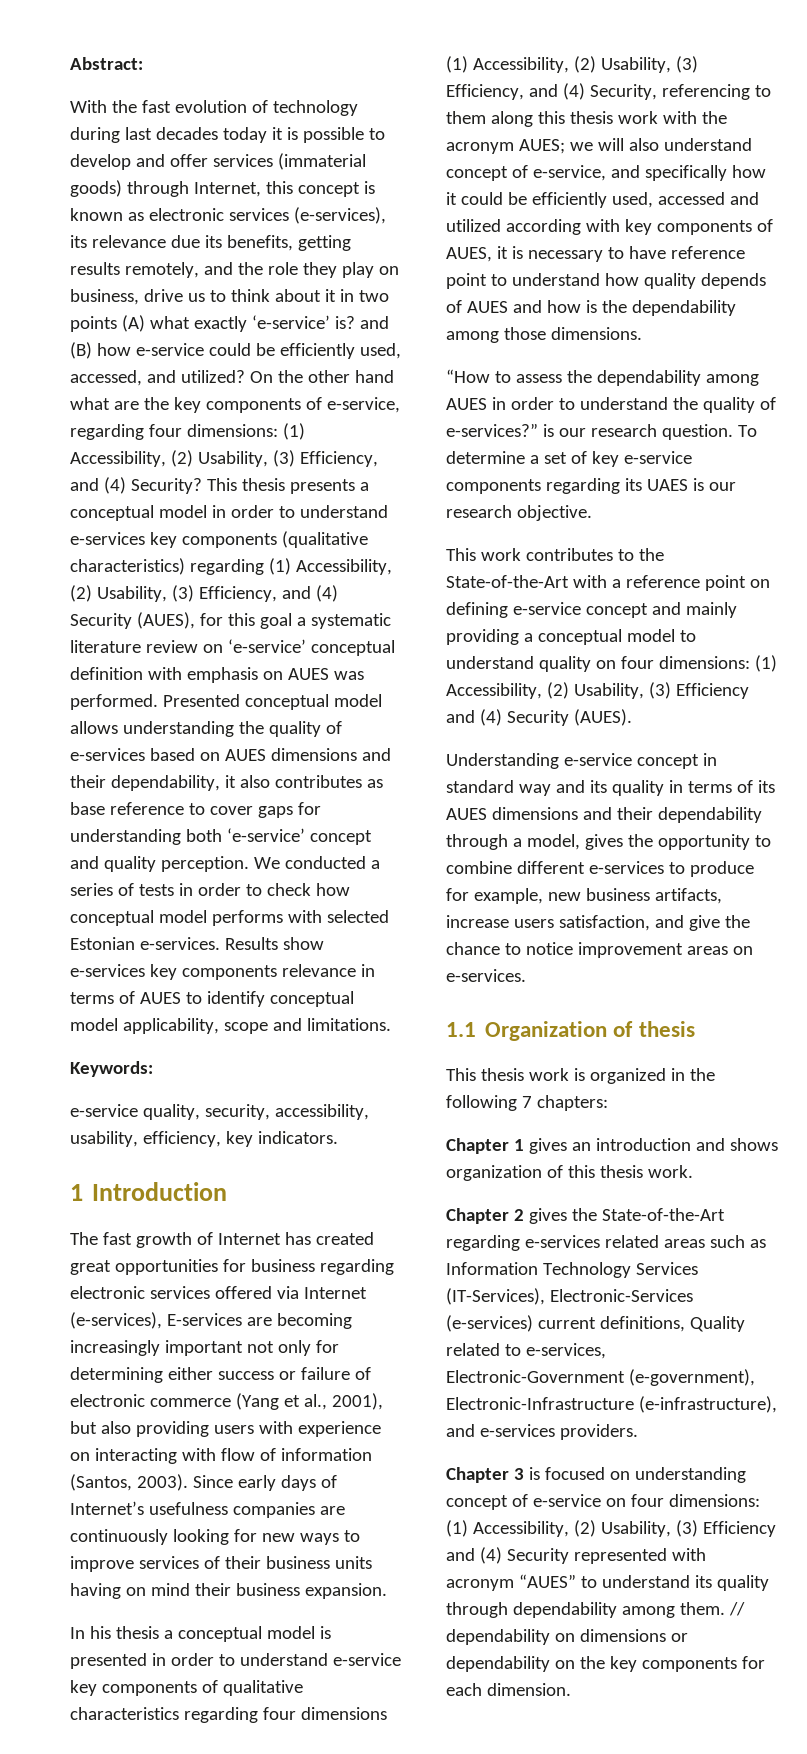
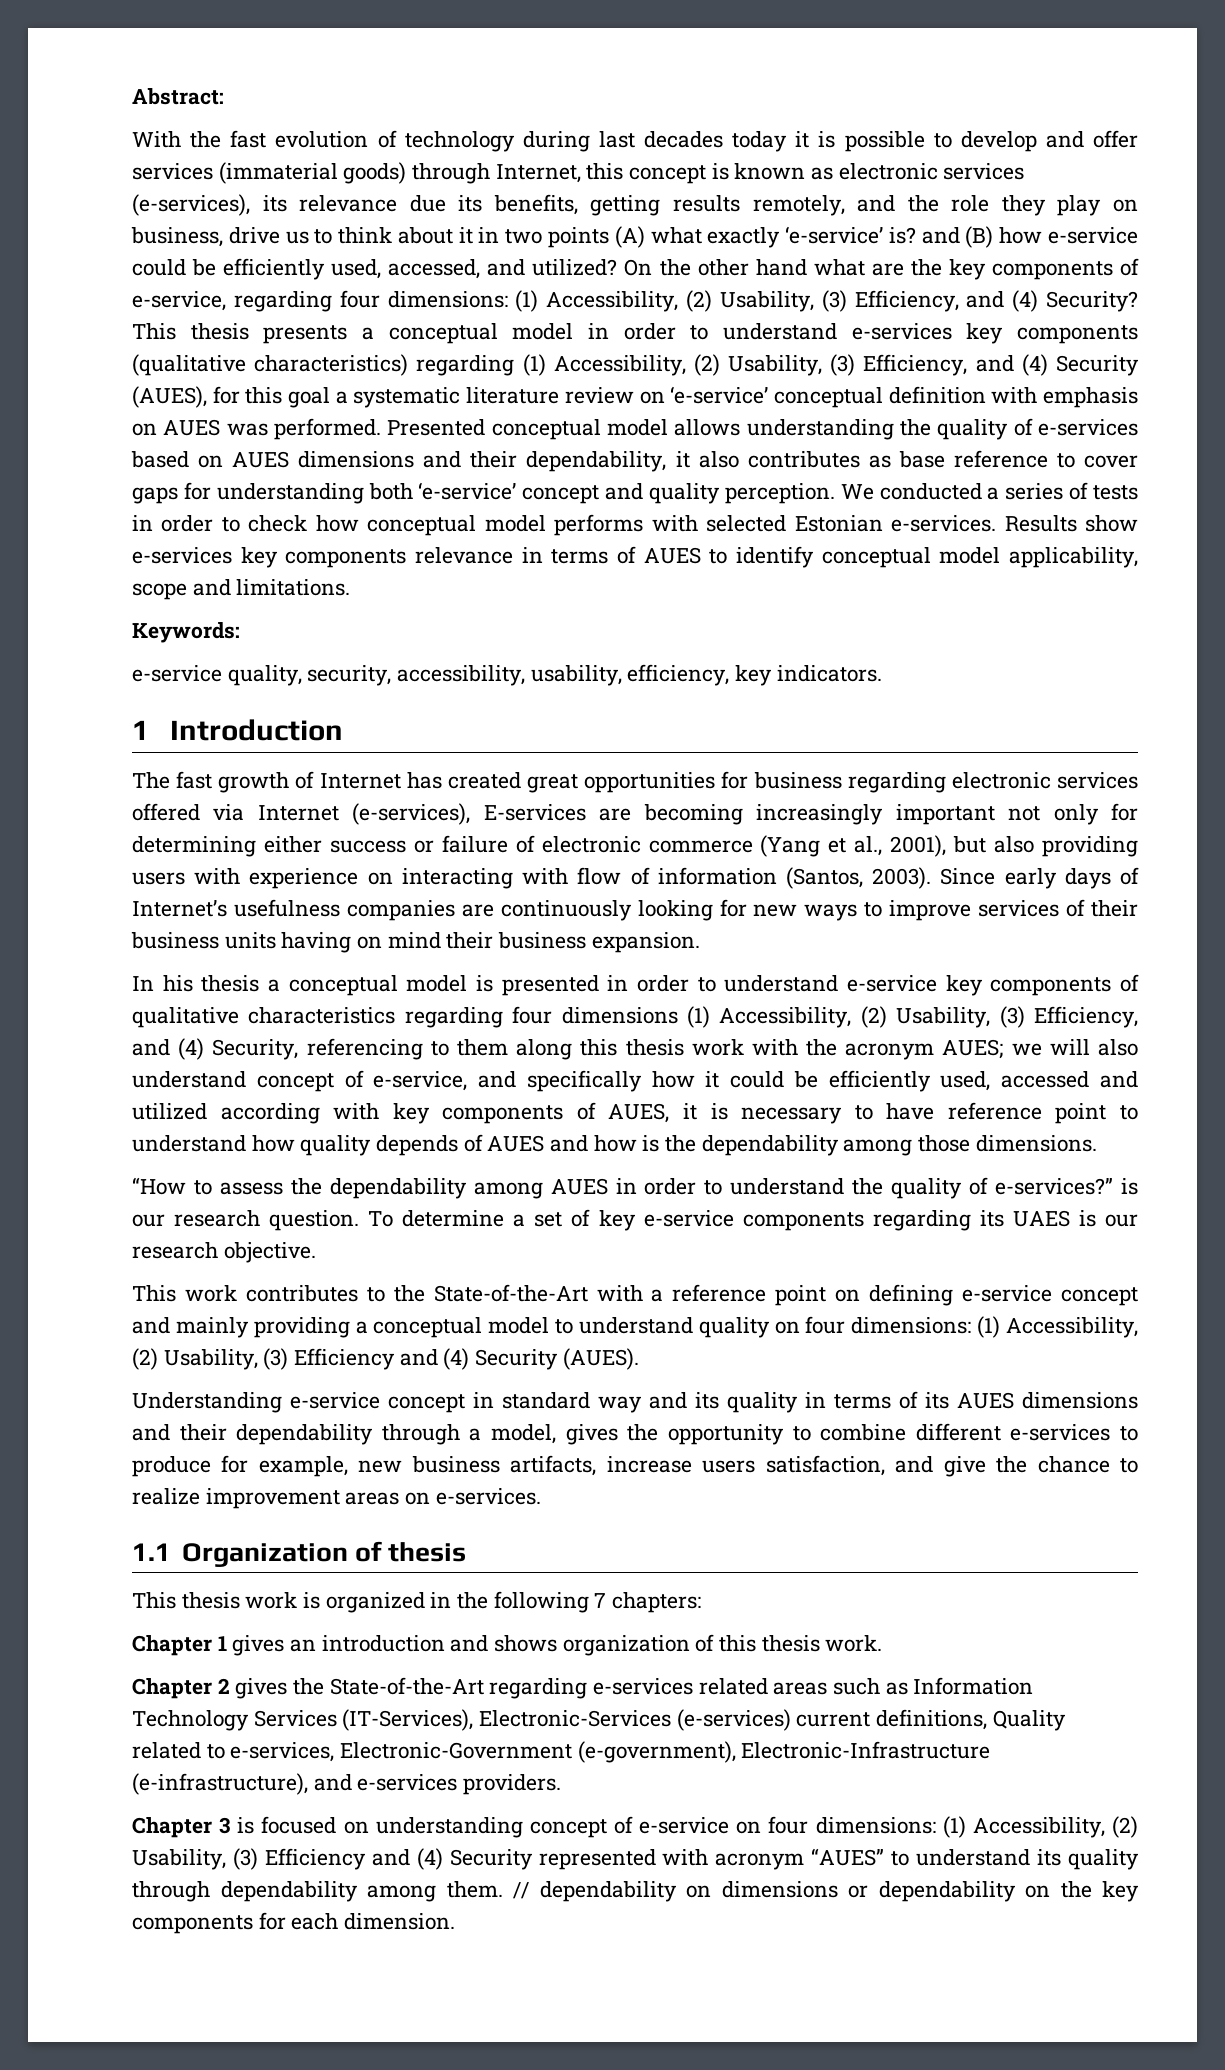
- Understanding e-service concept in standard way and its quality in terms of its AUES dimensions and their dependability through a model, gives the opportunity to combine different e-services to produce for example, new business artifacts, increase users satisfaction, and give the chance to notice improvement areas on e-services.
+ Understanding e-service concept in standard way and its quality in terms of its AUES dimensions and their dependability through a model, gives the opportunity to combine different e-services to produce for example, new business artifacts, increase users satisfaction, and give the chance to realize improvement areas on e-services.

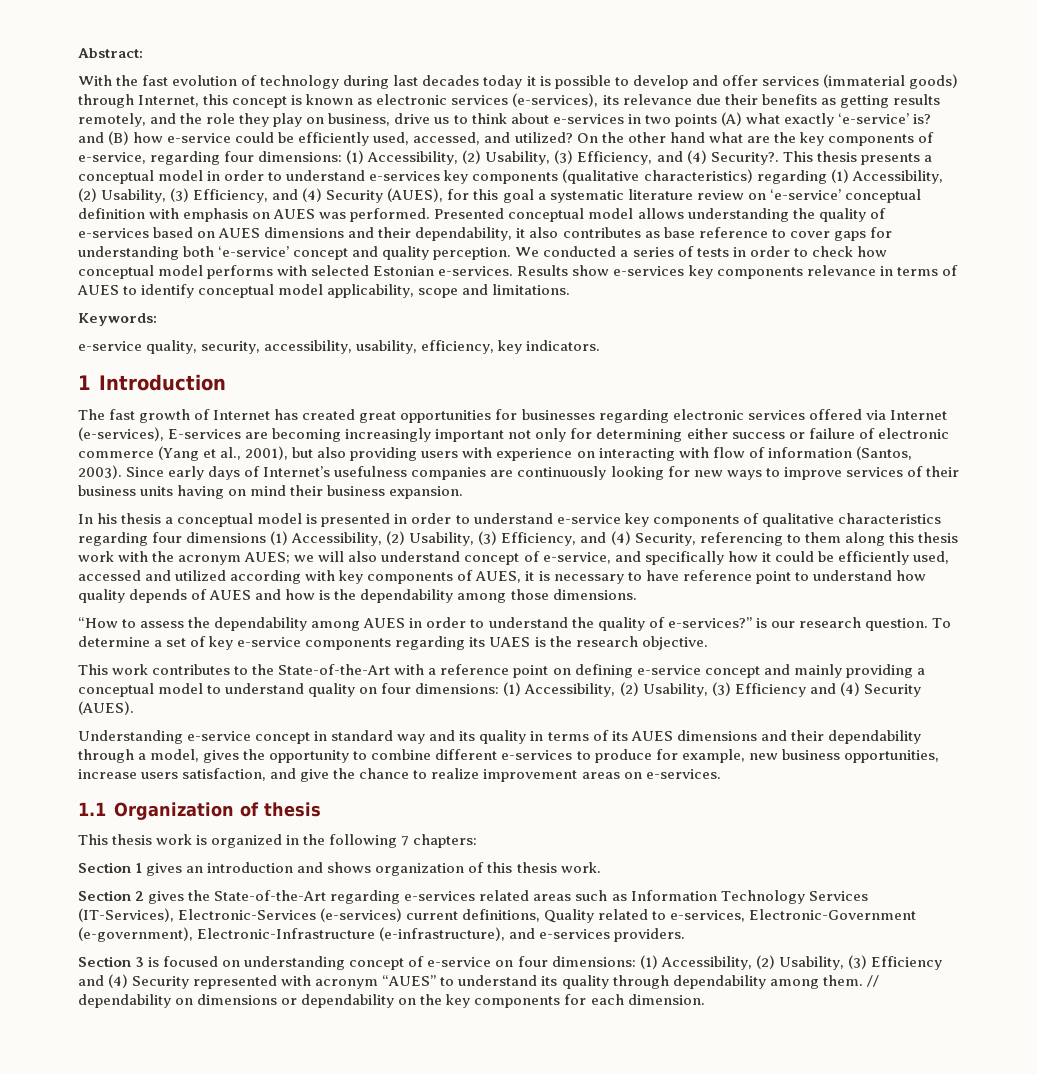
- With the fast evolution of technology during last decades today it is possible to develop and offer services (immaterial goods) through Internet, this concept is known as electronic services (e-services), its relevance due its benefits, getting results remotely, and the role they play on business, drive us to think about it in two points (A) what exactly ‘e-service’ is? and (B) how e-service could be efficiently used, accessed, and utilized?
+ With the fast evolution of technology during last decades today it is possible to develop and offer services (immaterial goods) through Internet, this concept is known as electronic services (e-services), its relevance due their benefits as getting results remotely, and the role they play on business, drive us to think about e-services in two points (A) what exactly ‘e-service’ is? and (B) how e-service could be efficiently used, accessed, and utilized?
- On the other hand what are the key components of e-service, regarding four dimensions: (1) Accessibility, (2) Usability, (3) Efficiency, and (4) Security?
+ On the other hand what are the key components of e-service, regarding four dimensions: (1) Accessibility, (2) Usability, (3) Efficiency, and (4) Security?.
- The fast growth of Internet has created great opportunities for business regarding electronic services offered via Internet (e-services), E-services are becoming increasingly important not only for determining either success or failure of electronic commerce (Yang et al., 2001), but also providing users with experience on interacting with flow of information (Santos, 2003).
+ The fast growth of Internet has created great opportunities for businesses regarding electronic services offered via Internet (e-services), E-services are becoming increasingly important not only for determining either success or failure of electronic commerce (Yang et al., 2001), but also providing users with experience on interacting with flow of information (Santos, 2003).
- To determine a set of key e-service components regarding its UAES is our research objective.
+ To determine a set of key e-service components regarding its UAES is the research objective.
- Understanding e-service concept in standard way and its quality in terms of its AUES dimensions and their dependability through a model, gives the opportunity to combine different e-services to produce for example, new business artifacts, increase users satisfaction, and give the chance to realize improvement areas on e-services.
+ Understanding e-service concept in standard way and its quality in terms of its AUES dimensions and their dependability through a model, gives the opportunity to combine different e-services to produce for example, new business opportunities, increase users satisfaction, and give the chance to realize improvement areas on e-services.
- Chapter 1 gives an introduction and shows organization of this thesis work.
+ Section 1 gives an introduction and shows organization of this thesis work.
- Chapter 2 gives the State-of-the-Art regarding e-services related areas such as Information Technology Services (IT-Services), Electronic-Services (e-services) current definitions, Quality related to e-services, Electronic-Government (e-government), Electronic-Infrastructure (e-infrastructure), and e-services providers.
+ Section 2 gives the State-of-the-Art regarding e-services related areas such as Information Technology Services (IT-Services), Electronic-Services (e-services) current definitions, Quality related to e-services, Electronic-Government (e-government), Electronic-Infrastructure (e-infrastructure), and e-services providers.
- Chapter 3 is focused on understanding concept of e-service on four dimensions: (1) Accessibility, (2) Usability, (3) Efficiency and (4) Security represented with acronym “AUES” to understand its quality through dependability among them.
+ Section 3 is focused on understanding concept of e-service on four dimensions: (1) Accessibility, (2) Usability, (3) Efficiency and (4) Security represented with acronym “AUES” to understand its quality through dependability among them.

